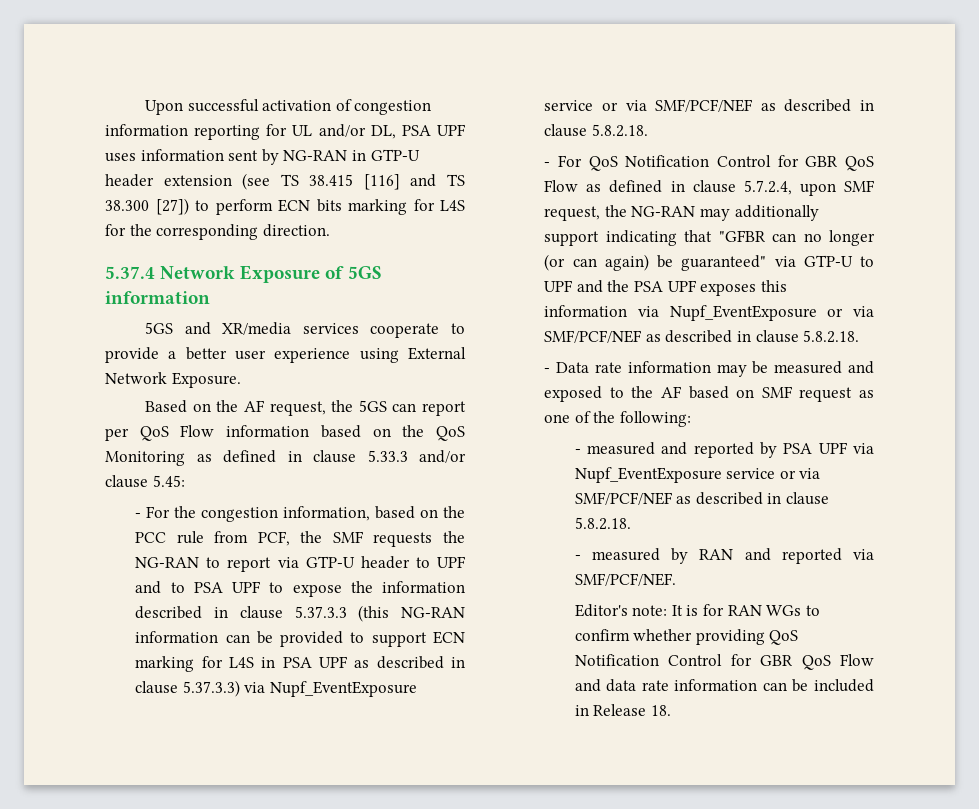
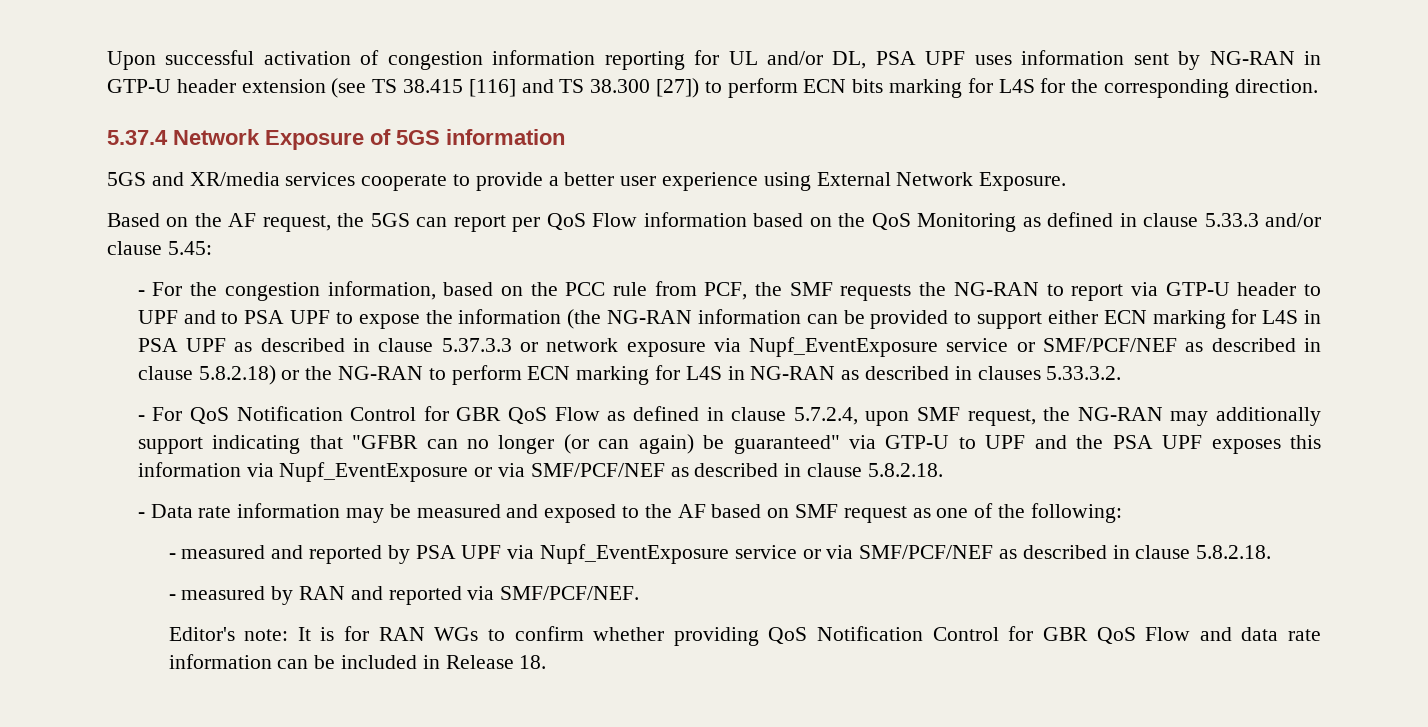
- - For the congestion information, based on the PCC rule from PCF, the SMF requests the NG-RAN to report via GTP-U header to UPF and to PSA UPF to expose the information described in clause 5.37.3.3 (this NG-RAN information can be provided to support ECN marking for L4S in PSA UPF as described in clause 5.37.3.3) via Nupf_EventExposure service or via SMF/PCF/NEF as described in clause 5.8.2.18.
+ - For the congestion information, based on the PCC rule from PCF, the SMF requests the NG-RAN to report via GTP-U header to UPF and to PSA UPF to expose the information (the NG-RAN information can be provided to support either ECN marking for L4S in PSA UPF as described in clause 5.37.3.3 or network exposure via Nupf_EventExposure service or SMF/PCF/NEF as described in clause 5.8.2.18) or the NG-RAN to perform ECN marking for L4S in NG-RAN as described in clauses 5.33.3.2.

